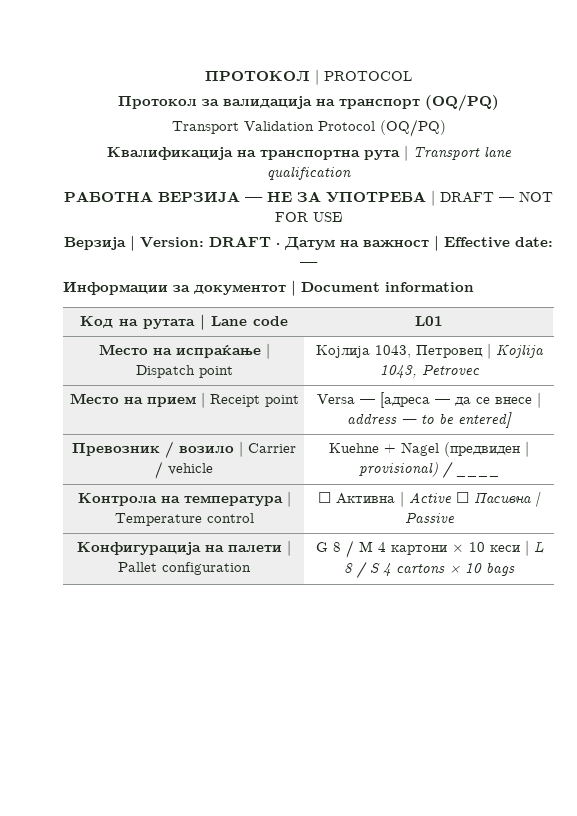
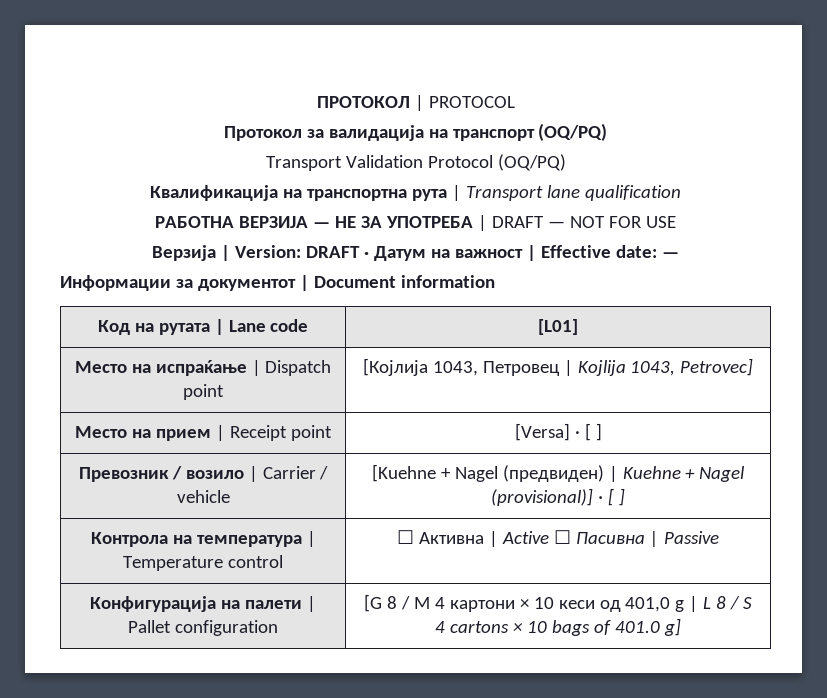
- Код на рутата | Lane code | L01
+ Код на рутата | Lane code | [L01]
- Место на испраќање | Dispatch point | Којлија 1043, Петровец | Kojlija 1043, Petrovec
+ Место на испраќање | Dispatch point | [Којлија 1043, Петровец | Kojlija 1043, Petrovec]
- Место на прием | Receipt point | Versa — [адреса — да се внесе | address — to be entered]
+ Место на прием | Receipt point | [Versa] · [ ]
- Превозник / возило | Carrier / vehicle | Kuehne + Nagel (предвиден | provisional) / ____
+ Превозник / возило | Carrier / vehicle | [Kuehne + Nagel (предвиден) | Kuehne + Nagel (provisional)] · [ ]
- Конфигурација на палети | Pallet configuration | G 8 / M 4 картони × 10 кеси | L 8 / S 4 cartons × 10 bags
+ Конфигурација на палети | Pallet configuration | [G 8 / M 4 картони × 10 кеси од 401,0 g | L 8 / S 4 cartons × 10 bags of 401.0 g]

